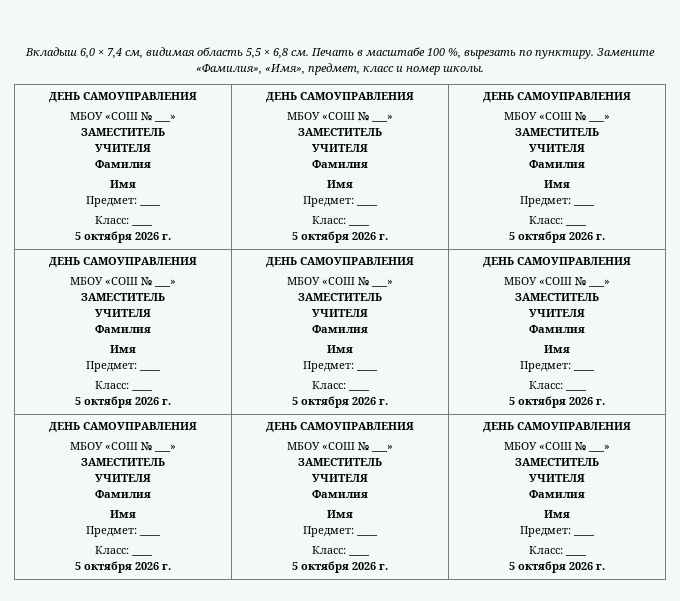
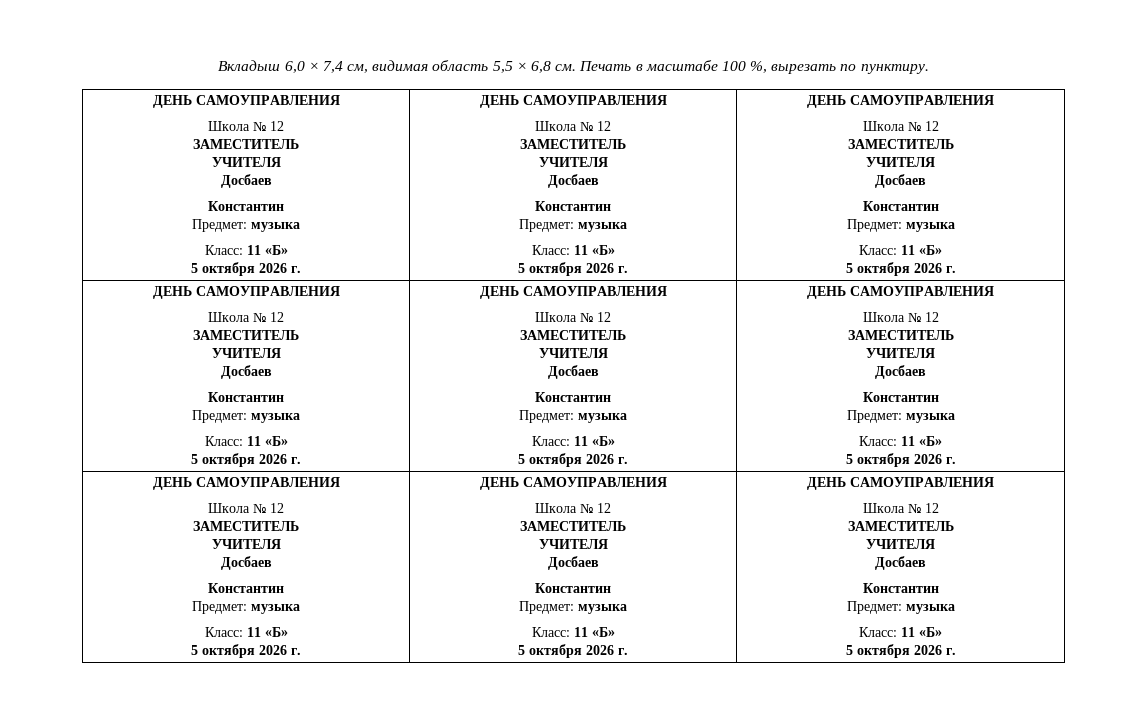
- Вкладыш 6,0 × 7,4 см, видимая область 5,5 × 6,8 см. Печать в масштабе 100 %, вырезать по пунктиру. Замените «Фамилия», «Имя», предмет, класс и номер школы.
+ Вкладыш 6,0 × 7,4 см, видимая область 5,5 × 6,8 см. Печать в масштабе 100 %, вырезать по пунктиру.
  ДЕНЬ САМОУПРАВЛЕНИЯ
- МБОУ «СОШ № ___»
+ Школа № 12
  ЗАМЕСТИТЕЛЬ
  УЧИТЕЛЯ
- Фамилия
- Имя
- Предмет: ____
- Класс: ____
+ Досбаев
+ Константин
+ Предмет: музыка
+ Класс: 11 «Б»
  5 октября 2026 г. | ДЕНЬ САМОУПРАВЛЕНИЯ
- МБОУ «СОШ № ___»
+ Школа № 12
  ЗАМЕСТИТЕЛЬ
  УЧИТЕЛЯ
- Фамилия
- Имя
- Предмет: ____
- Класс: ____
+ Досбаев
+ Константин
+ Предмет: музыка
+ Класс: 11 «Б»
  5 октября 2026 г. | ДЕНЬ САМОУПРАВЛЕНИЯ
- МБОУ «СОШ № ___»
+ Школа № 12
  ЗАМЕСТИТЕЛЬ
  УЧИТЕЛЯ
- Фамилия
- Имя
- Предмет: ____
- Класс: ____
+ Досбаев
+ Константин
+ Предмет: музыка
+ Класс: 11 «Б»
  5 октября 2026 г.
  ДЕНЬ САМОУПРАВЛЕНИЯ
- МБОУ «СОШ № ___»
+ Школа № 12
  ЗАМЕСТИТЕЛЬ
  УЧИТЕЛЯ
- Фамилия
- Имя
- Предмет: ____
- Класс: ____
+ Досбаев
+ Константин
+ Предмет: музыка
+ Класс: 11 «Б»
  5 октября 2026 г. | ДЕНЬ САМОУПРАВЛЕНИЯ
- МБОУ «СОШ № ___»
+ Школа № 12
  ЗАМЕСТИТЕЛЬ
  УЧИТЕЛЯ
- Фамилия
- Имя
- Предмет: ____
- Класс: ____
+ Досбаев
+ Константин
+ Предмет: музыка
+ Класс: 11 «Б»
  5 октября 2026 г. | ДЕНЬ САМОУПРАВЛЕНИЯ
- МБОУ «СОШ № ___»
+ Школа № 12
  ЗАМЕСТИТЕЛЬ
  УЧИТЕЛЯ
- Фамилия
- Имя
- Предмет: ____
- Класс: ____
+ Досбаев
+ Константин
+ Предмет: музыка
+ Класс: 11 «Б»
  5 октября 2026 г.
  ДЕНЬ САМОУПРАВЛЕНИЯ
- МБОУ «СОШ № ___»
+ Школа № 12
  ЗАМЕСТИТЕЛЬ
  УЧИТЕЛЯ
- Фамилия
- Имя
- Предмет: ____
- Класс: ____
+ Досбаев
+ Константин
+ Предмет: музыка
+ Класс: 11 «Б»
  5 октября 2026 г. | ДЕНЬ САМОУПРАВЛЕНИЯ
- МБОУ «СОШ № ___»
+ Школа № 12
  ЗАМЕСТИТЕЛЬ
  УЧИТЕЛЯ
- Фамилия
- Имя
- Предмет: ____
- Класс: ____
+ Досбаев
+ Константин
+ Предмет: музыка
+ Класс: 11 «Б»
  5 октября 2026 г. | ДЕНЬ САМОУПРАВЛЕНИЯ
- МБОУ «СОШ № ___»
+ Школа № 12
  ЗАМЕСТИТЕЛЬ
  УЧИТЕЛЯ
- Фамилия
- Имя
- Предмет: ____
- Класс: ____
+ Досбаев
+ Константин
+ Предмет: музыка
+ Класс: 11 «Б»

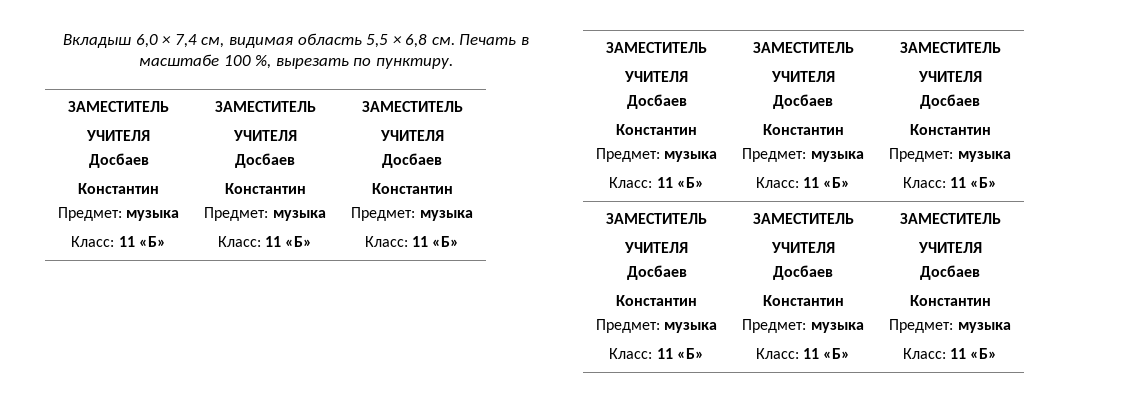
  Вкладыш 6,0 × 7,4 см, видимая область 5,5 × 6,8 см. Печать в масштабе 100 %, вырезать по пунктиру.
- ДЕНЬ САМОУПРАВЛЕНИЯ
- Школа № 12
  ЗАМЕСТИТЕЛЬ
  УЧИТЕЛЯ
  Досбаев
  Константин
  Предмет: музыка
+ Класс: 11 «Б» | ЗАМЕСТИТЕЛЬ
+ УЧИТЕЛЯ
+ Досбаев
+ Константин
+ Предмет: музыка
+ Класс: 11 «Б» | ЗАМЕСТИТЕЛЬ
+ УЧИТЕЛЯ
+ Досбаев
+ Константин
+ Предмет: музыка
  Класс: 11 «Б»
- 5 октября 2026 г. | ДЕНЬ САМОУПРАВЛЕНИЯ
- Школа № 12
  ЗАМЕСТИТЕЛЬ
  УЧИТЕЛЯ
  Досбаев
  Константин
  Предмет: музыка
+ Класс: 11 «Б» | ЗАМЕСТИТЕЛЬ
+ УЧИТЕЛЯ
+ Досбаев
+ Константин
+ Предмет: музыка
+ Класс: 11 «Б» | ЗАМЕСТИТЕЛЬ
+ УЧИТЕЛЯ
+ Досбаев
+ Константин
+ Предмет: музыка
  Класс: 11 «Б»
- 5 октября 2026 г. | ДЕНЬ САМОУПРАВЛЕНИЯ
- Школа № 12
  ЗАМЕСТИТЕЛЬ
  УЧИТЕЛЯ
  Досбаев
  Константин
  Предмет: музыка
- Класс: 11 «Б»
- 5 октября 2026 г.
- ДЕНЬ САМОУПРАВЛЕНИЯ
- Школа № 12
- ЗАМЕСТИТЕЛЬ
+ Класс: 11 «Б» | ЗАМЕСТИТЕЛЬ
+ УЧИТЕЛЯ
+ Досбаев
+ Константин
+ Предмет: музыка
+ Класс: 11 «Б» | ЗАМЕСТИТЕЛЬ
  УЧИТЕЛЯ
  Досбаев
  Константин
  Предмет: музыка
  Класс: 11 «Б»
- 5 октября 2026 г. | ДЕНЬ САМОУПРАВЛЕНИЯ
- Школа № 12
- ЗАМЕСТИТЕЛЬ
- УЧИТЕЛЯ
- Досбаев
- Константин
- Предмет: музыка
- Класс: 11 «Б»
- 5 октября 2026 г. | ДЕНЬ САМОУПРАВЛЕНИЯ
- Школа № 12
- ЗАМЕСТИТЕЛЬ
- УЧИТЕЛЯ
- Досбаев
- Константин
- Предмет: музыка
- Класс: 11 «Б»
- 5 октября 2026 г.
- ДЕНЬ САМОУПРАВЛЕНИЯ
- Школа № 12
- ЗАМЕСТИТЕЛЬ
- УЧИТЕЛЯ
- Досбаев
- Константин
- Предмет: музыка
- Класс: 11 «Б»
- 5 октября 2026 г. | ДЕНЬ САМОУПРАВЛЕНИЯ
- Школа № 12
- ЗАМЕСТИТЕЛЬ
- УЧИТЕЛЯ
- Досбаев
- Константин
- Предмет: музыка
- Класс: 11 «Б»
- 5 октября 2026 г. | ДЕНЬ САМОУПРАВЛЕНИЯ
- Школа № 12
- ЗАМЕСТИТЕЛЬ
- УЧИТЕЛЯ
- Досбаев
- Константин
- Предмет: музыка
- Класс: 11 «Б»
- 5 октября 2026 г.

